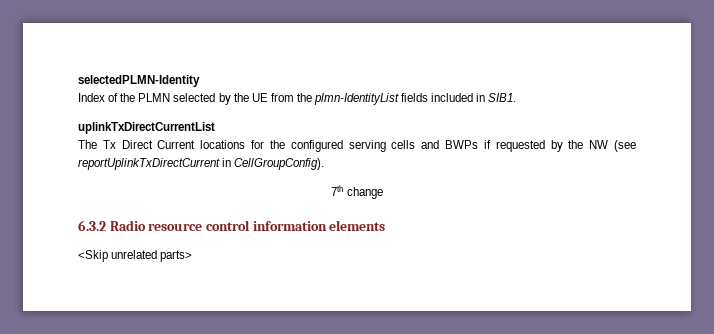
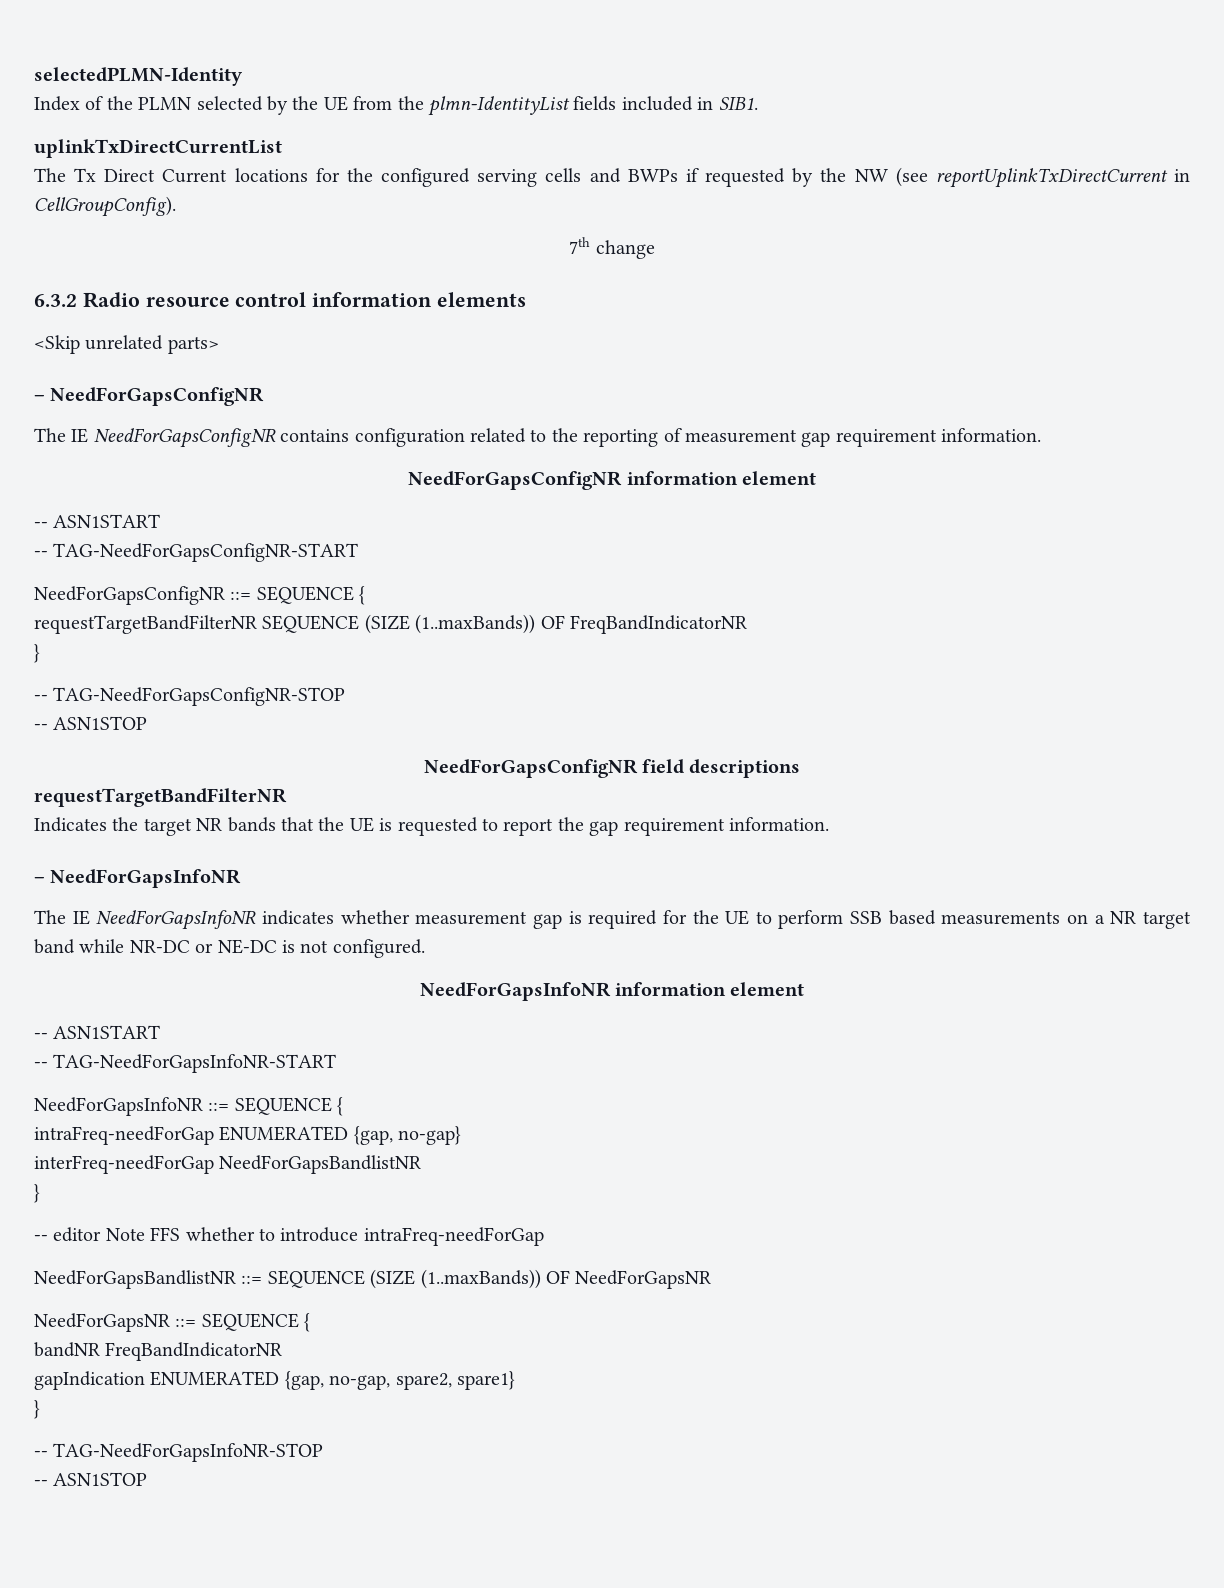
+ – NeedForGapsConfigNR
+ The IE NeedForGapsConfigNR contains configuration related to the reporting of measurement gap requirement information.
+ NeedForGapsConfigNR information element
+ -- ASN1START
+ -- TAG-NeedForGapsConfigNR-START
+ NeedForGapsConfigNR ::= SEQUENCE {
+ requestTargetBandFilterNR SEQUENCE (SIZE (1..maxBands)) OF FreqBandIndicatorNR
+ }
+ -- TAG-NeedForGapsConfigNR-STOP
+ -- ASN1STOP
+ NeedForGapsConfigNR field descriptions
+ requestTargetBandFilterNR
+ Indicates the target NR bands that the UE is requested to report the gap requirement information.
+ – NeedForGapsInfoNR
+ The IE NeedForGapsInfoNR indicates whether measurement gap is required for the UE to perform SSB based measurements on a NR target band while NR-DC or NE-DC is not configured.
+ NeedForGapsInfoNR information element
+ -- ASN1START
+ -- TAG-NeedForGapsInfoNR-START
+ NeedForGapsInfoNR ::= SEQUENCE {
+ intraFreq-needForGap ENUMERATED {gap, no-gap}
+ interFreq-needForGap NeedForGapsBandlistNR
+ }
+ -- editor Note FFS whether to introduce intraFreq-needForGap
+ NeedForGapsBandlistNR ::= SEQUENCE (SIZE (1..maxBands)) OF NeedForGapsNR
+ NeedForGapsNR ::= SEQUENCE {
+ bandNR FreqBandIndicatorNR
+ gapIndication ENUMERATED {gap, no-gap, spare2, spare1}
+ }
+ -- TAG-NeedForGapsInfoNR-STOP
+ -- ASN1STOP

